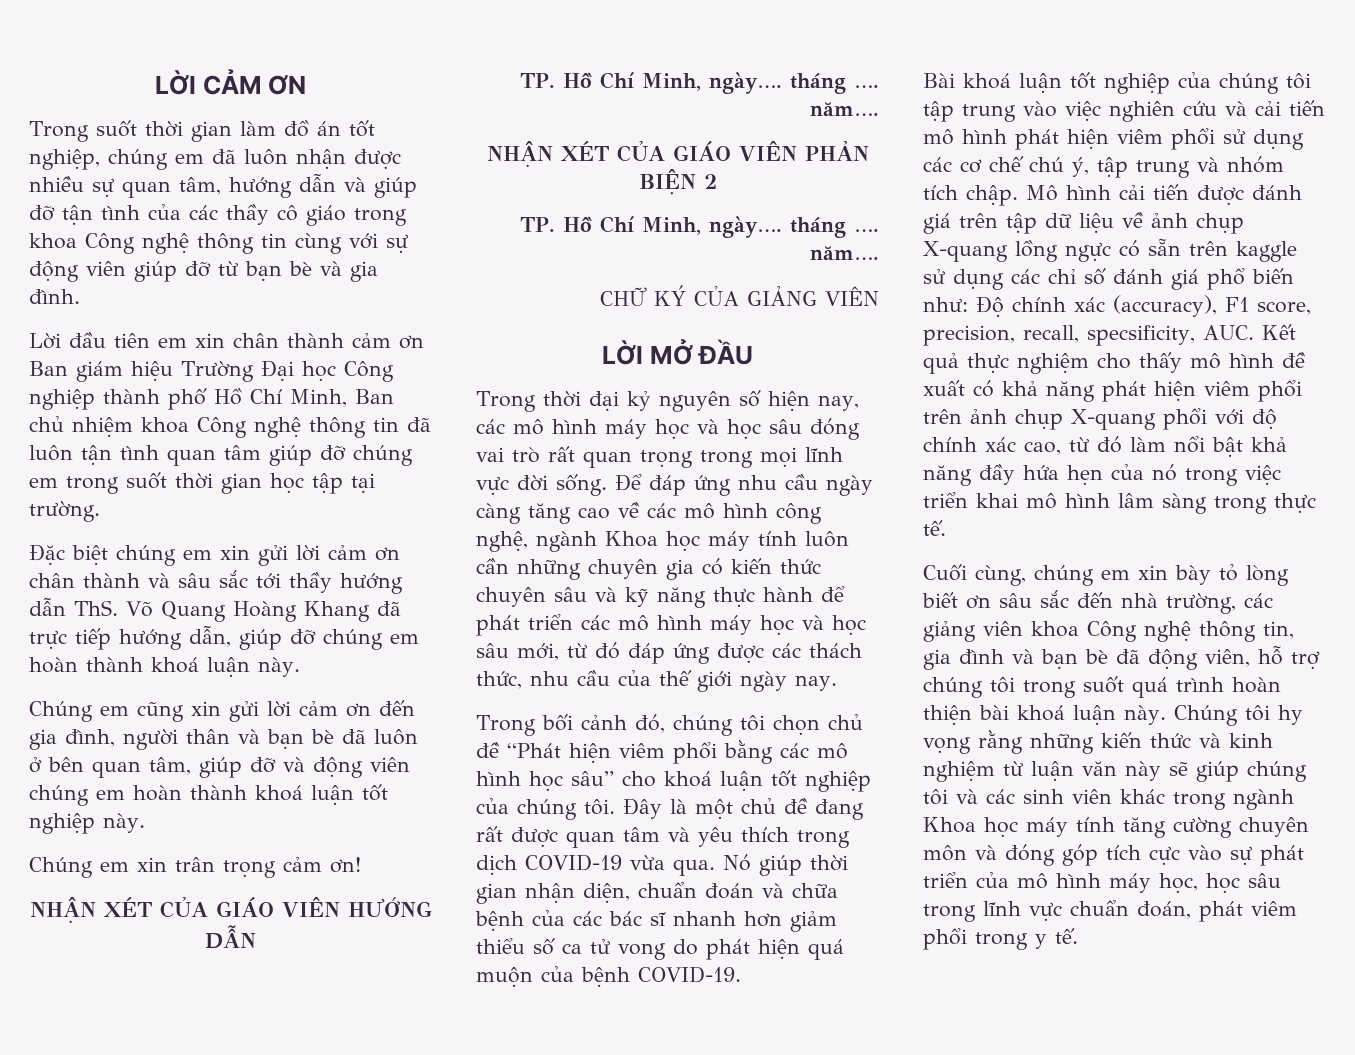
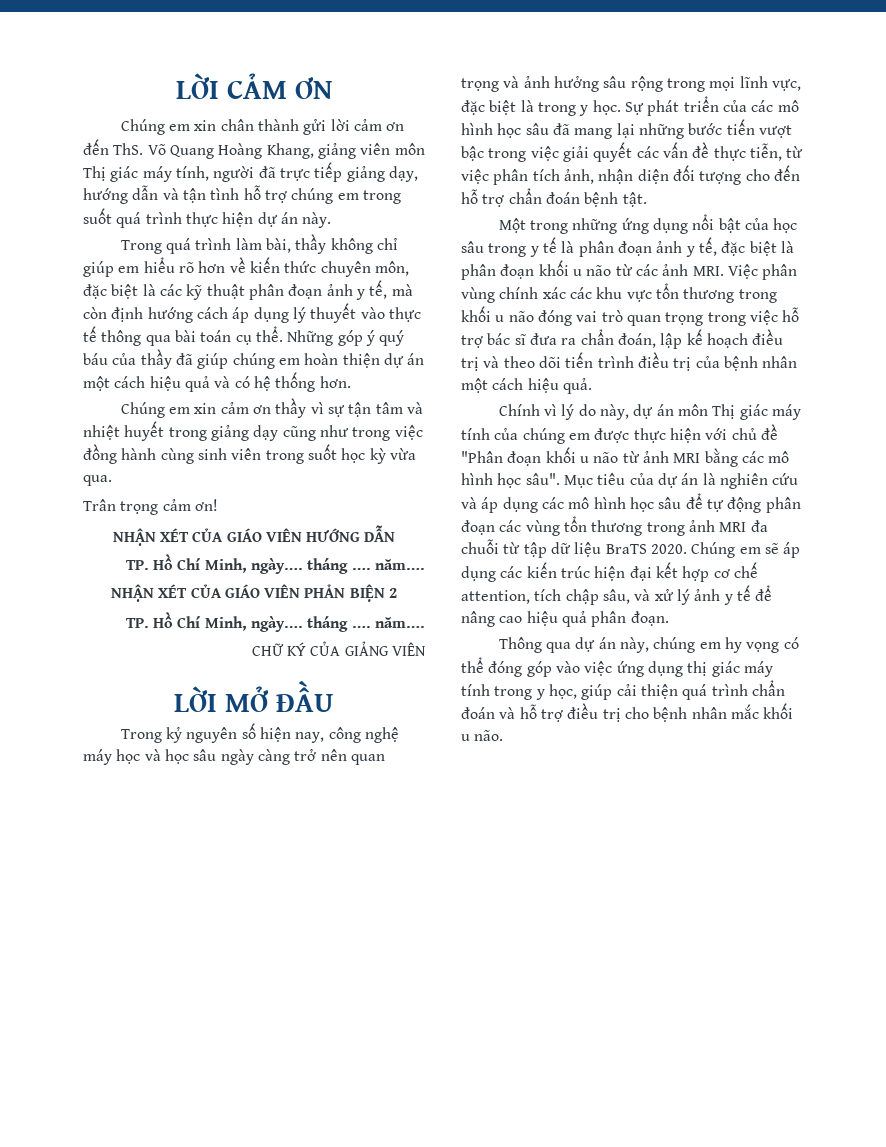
- Trong suốt thời gian làm đồ án tốt nghiệp, chúng em đã luôn nhận được nhiều sự quan tâm, hướng dẫn và giúp đỡ tận tình của các thầy cô giáo trong khoa Công nghệ thông tin cùng với sự động viên giúp đỡ từ bạn bè và gia đình.
- Lời đầu tiên em xin chân thành cảm ơn Ban giám hiệu Trường Đại học Công nghiệp thành phố Hồ Chí Minh, Ban chủ nhiệm khoa Công nghệ thông tin đã luôn tận tình quan tâm giúp đỡ chúng em trong suốt thời gian học tập tại trường.
- Đặc biệt chúng em xin gửi lời cảm ơn chân thành và sâu sắc tới thầy hướng dẫn ThS. Võ Quang Hoàng Khang đã trực tiếp hướng dẫn, giúp đỡ chúng em hoàn thành khoá luận này.
- Chúng em cũng xin gửi lời cảm ơn đến gia đình, người thân và bạn bè đã luôn ở bên quan tâm, giúp đỡ và động viên chúng em hoàn thành khoá luận tốt nghiệp này.
- Chúng em xin trân trọng cảm ơn!
+ Chúng em xin chân thành gửi lời cảm ơn đến ThS. Võ Quang Hoàng Khang, giảng viên môn Thị giác máy tính, người đã trực tiếp giảng dạy, hướng dẫn và tận tình hỗ trợ chúng em trong suốt quá trình thực hiện dự án này.
+ Trong quá trình làm bài, thầy không chỉ giúp em hiểu rõ hơn về kiến thức chuyên môn, đặc biệt là các kỹ thuật phân đoạn ảnh y tế, mà còn định hướng cách áp dụng lý thuyết vào thực tế thông qua bài toán cụ thể. Những góp ý quý báu của thầy đã giúp chúng em hoàn thiện dự án một cách hiệu quả và có hệ thống hơn.
+ Chúng em xin cảm ơn thầy vì sự tận tâm và nhiệt huyết trong giảng dạy cũng như trong việc đồng hành cùng sinh viên trong suốt học kỳ vừa qua.
+ Trân trọng cảm ơn!
- Trong thời đại kỷ nguyên số hiện nay, các mô hình máy học và học sâu đóng vai trò rất quan trọng trong mọi lĩnh vực đời sống. Để đáp ứng nhu cầu ngày càng tăng cao về các mô hình công nghệ, ngành Khoa học máy tính luôn cần những chuyên gia có kiến thức chuyên sâu và kỹ năng thực hành để phát triển các mô hình máy học và học sâu mới, từ đó đáp ứng được các thách thức, nhu cầu của thế giới ngày nay.
- Trong bối cảnh đó, chúng tôi chọn chủ đề “Phát hiện viêm phổi bằng các mô hình học sâu” cho khoá luận tốt nghiệp của chúng tôi. Đây là một chủ đề đang rất được quan tâm và yêu thích trong dịch COVID-19 vừa qua. Nó giúp thời gian nhận diện, chuẩn đoán và chữa bệnh của các bác sĩ nhanh hơn giảm thiểu số ca tử vong do phát hiện quá muộn của bệnh COVID-19.
- Bài khoá luận tốt nghiệp của chúng tôi tập trung vào việc nghiên cứu và cải tiến mô hình phát hiện viêm phổi sử dụng các cơ chế chú ý, tập trung và nhóm tích chập. Mô hình cải tiến được đánh giá trên tập dữ liệu về ảnh chụp X-quang lồng ngực có sẵn trên kaggle sử dụng các chỉ số đánh giá phổ biến như: Độ chính xác (accuracy), F1 score, precision, recall, specsificity, AUC. Kết quả thực nghiệm cho thấy mô hình đề xuất có khả năng phát hiện viêm phổi trên ảnh chụp X-quang phổi với độ chính xác cao, từ đó làm nổi bật khả năng đầy hứa hẹn của nó trong việc triển khai mô hình lâm sàng trong thực tế.
- Cuối cùng, chúng em xin bày tỏ lòng biết ơn sâu sắc đến nhà trường, các giảng viên khoa Công nghệ thông tin, gia đình và bạn bè đã động viên, hỗ trợ chúng tôi trong suốt quá trình hoàn thiện bài khoá luận này. Chúng tôi hy vọng rằng những kiến thức và kinh nghiệm từ luận văn này sẽ giúp chúng tôi và các sinh viên khác trong ngành Khoa học máy tính tăng cường chuyên môn và đóng góp tích cực vào sự phát triển của mô hình máy học, học sâu trong lĩnh vực chuẩn đoán, phát viêm phổi trong y tế.
+ Trong kỷ nguyên số hiện nay, công nghệ máy học và học sâu ngày càng trở nên quan trọng và ảnh hưởng sâu rộng trong mọi lĩnh vực, đặc biệt là trong y học. Sự phát triển của các mô hình học sâu đã mang lại những bước tiến vượt bậc trong việc giải quyết các vấn đề thực tiễn, từ việc phân tích ảnh, nhận diện đối tượng cho đến hỗ trợ chẩn đoán bệnh tật.
+ Một trong những ứng dụng nổi bật của học sâu trong y tế là phân đoạn ảnh y tế, đặc biệt là phân đoạn khối u não từ các ảnh MRI. Việc phân vùng chính xác các khu vực tổn thương trong khối u não đóng vai trò quan trọng trong việc hỗ trợ bác sĩ đưa ra chẩn đoán, lập kế hoạch điều trị và theo dõi tiến trình điều trị của bệnh nhân một cách hiệu quả.
+ Chính vì lý do này, dự án môn Thị giác máy tính của chúng em được thực hiện với chủ đề "Phân đoạn khối u não từ ảnh MRI bằng các mô hình học sâu". Mục tiêu của dự án là nghiên cứu và áp dụng các mô hình học sâu để tự động phân đoạn các vùng tổn thương trong ảnh MRI đa chuỗi từ tập dữ liệu BraTS 2020. Chúng em sẽ áp dụng các kiến trúc hiện đại kết hợp cơ chế attention, tích chập sâu, và xử lý ảnh y tế để nâng cao hiệu quả phân đoạn.
+ Thông qua dự án này, chúng em hy vọng có thể đóng góp vào việc ứng dụng thị giác máy tính trong y học, giúp cải thiện quá trình chẩn đoán và hỗ trợ điều trị cho bệnh nhân mắc khối u não.

